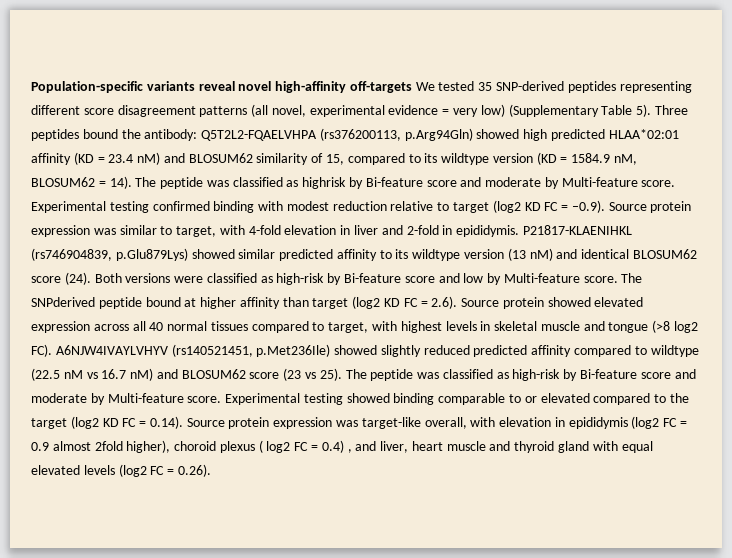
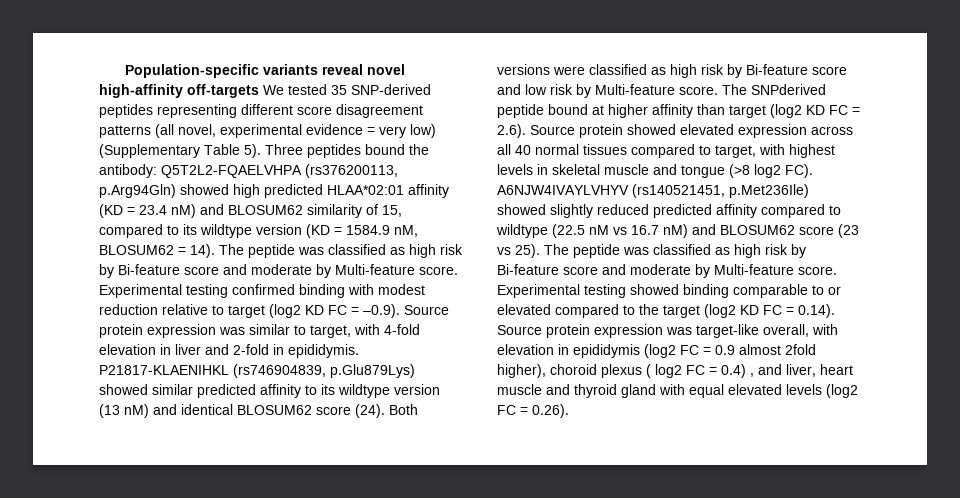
- Three peptides bound the antibody: Q5T2L2-FQAELVHPA (rs376200113, p.Arg94Gln) showed high predicted HLAA*02:01 affinity (KD = 23.4 nM) and BLOSUM62 similarity of 15, compared to its wildtype version (KD = 1584.9 nM, BLOSUM62 = 14). The peptide was classified as highrisk by Bi-feature score and moderate by Multi-feature score.
+ Three peptides bound the antibody: Q5T2L2-FQAELVHPA (rs376200113, p.Arg94Gln) showed high predicted HLAA*02:01 affinity (KD = 23.4 nM) and BLOSUM62 similarity of 15, compared to its wildtype version (KD = 1584.9 nM, BLOSUM62 = 14). The peptide was classified as high risk by Bi-feature score and moderate by Multi-feature score.
- Both versions were classified as high-risk by Bi-feature score and low by Multi-feature score.
+ Both versions were classified as high risk by Bi-feature score and low risk by Multi-feature score.
- The SNPderived peptide bound at higher affinity than target (log2 KD FC = 2.6). Source protein showed elevated expression across all 40 normal tissues compared to target, with highest levels in skeletal muscle and tongue (>8 log2 FC). A6NJW4IVAYLVHYV (rs140521451, p.Met236Ile) showed slightly reduced predicted affinity compared to wildtype (22.5 nM vs 16.7 nM) and BLOSUM62 score (23 vs 25). The peptide was classified as high-risk by Bi-feature score and moderate by Multi-feature score.
+ The SNPderived peptide bound at higher affinity than target (log2 KD FC = 2.6). Source protein showed elevated expression across all 40 normal tissues compared to target, with highest levels in skeletal muscle and tongue (>8 log2 FC). A6NJW4IVAYLVHYV (rs140521451, p.Met236Ile) showed slightly reduced predicted affinity compared to wildtype (22.5 nM vs 16.7 nM) and BLOSUM62 score (23 vs 25). The peptide was classified as high risk by Bi-feature score and moderate by Multi-feature score.

